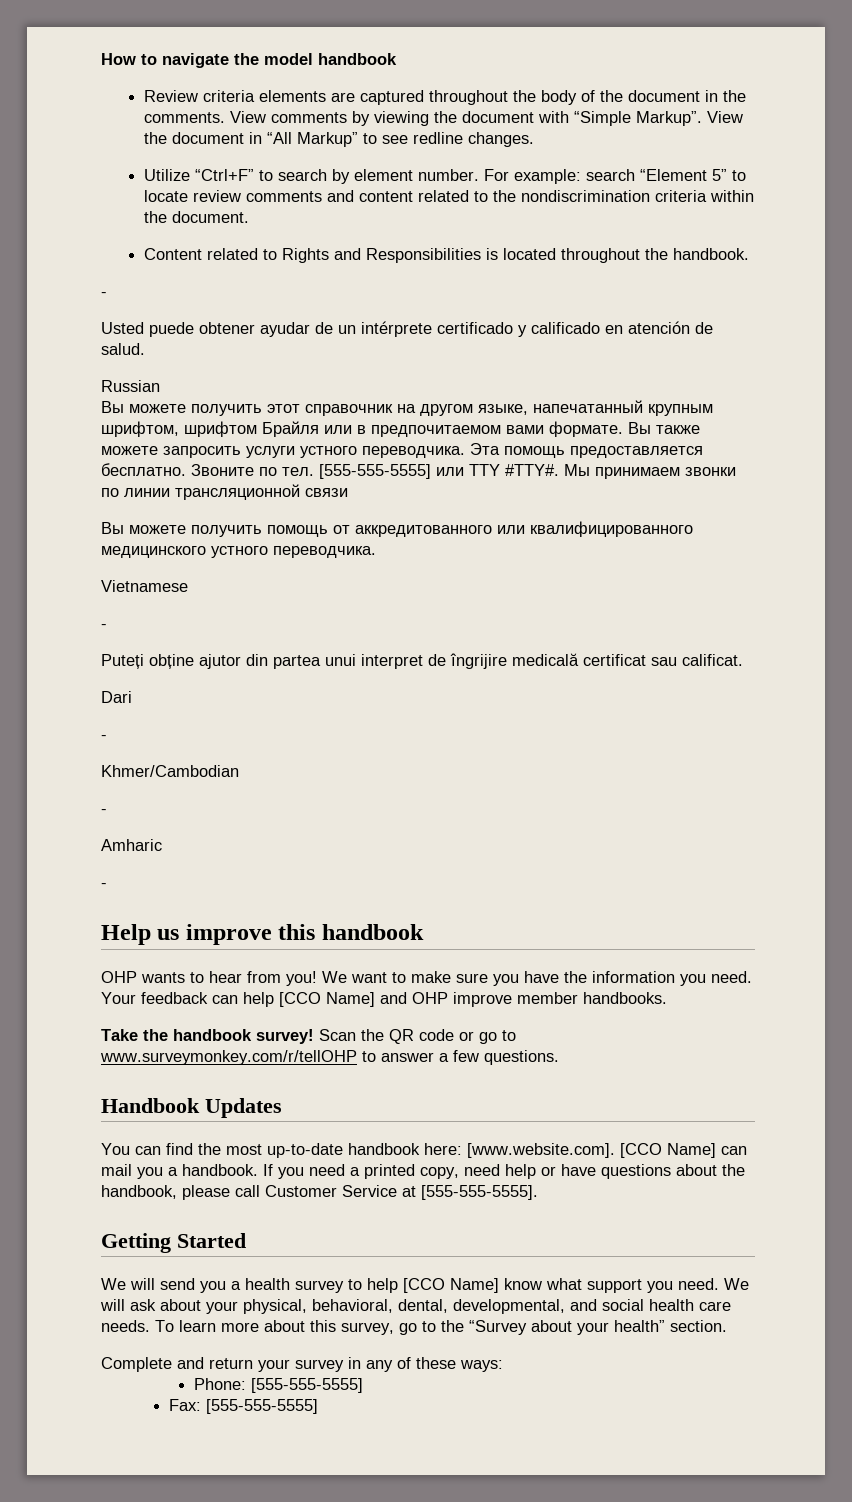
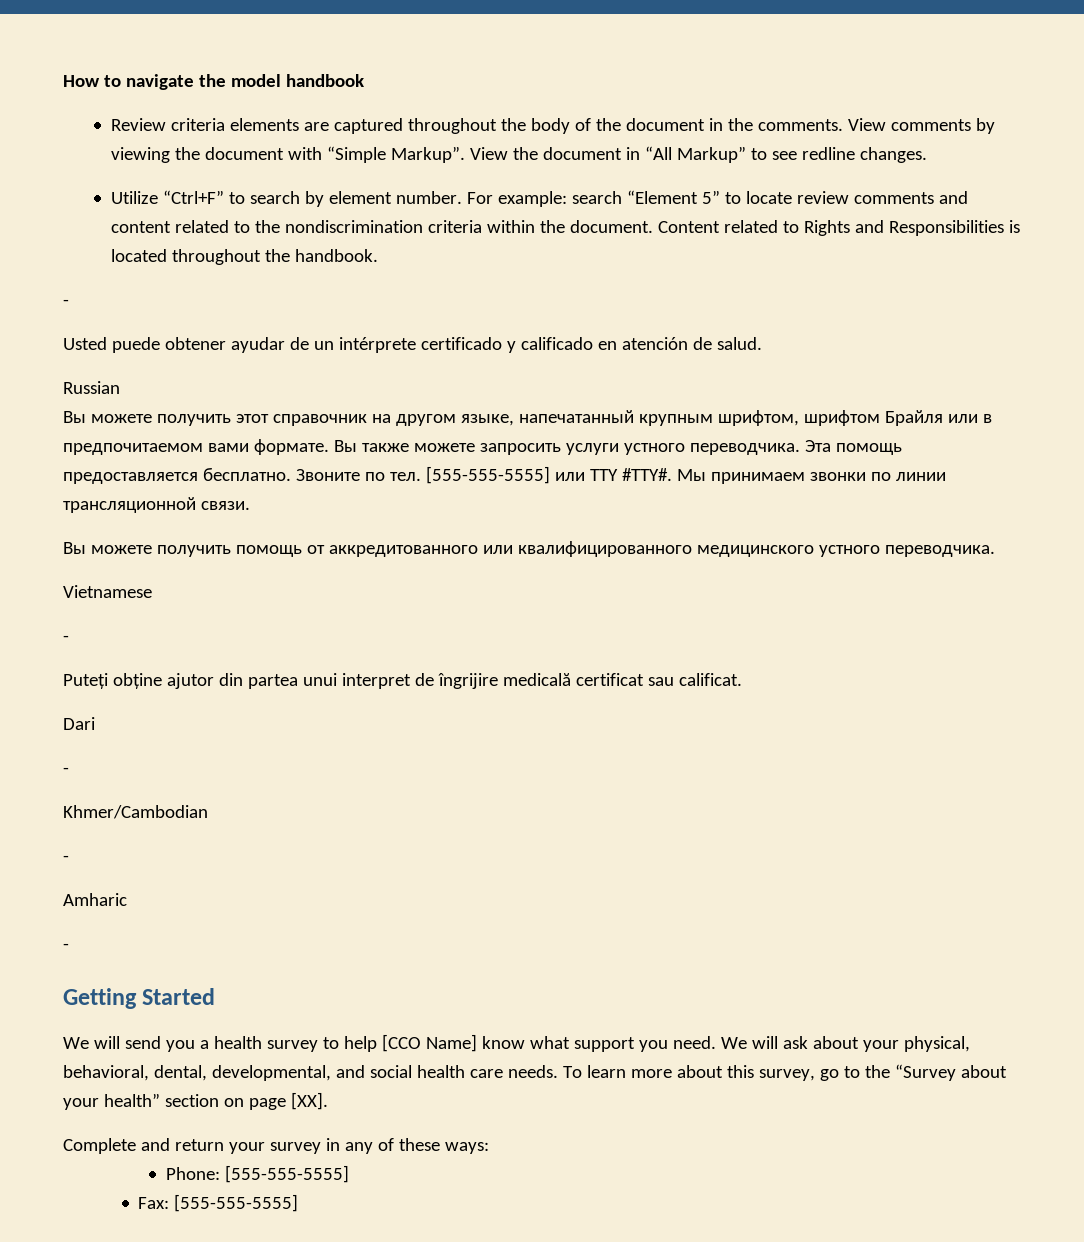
- For example: search “Element 5” to locate review comments and content related to the nondiscrimination criteria within the document.
- Content related to Rights and Responsibilities is located throughout the handbook.
+ For example: search “Element 5” to locate review comments and content related to the nondiscrimination criteria within the document. Content related to Rights and Responsibilities is located throughout the handbook.
- Мы принимаем звонки по линии трансляционной связи
+ Мы принимаем звонки по линии трансляционной связи.
- Help us improve this handbook
- OHP wants to hear from you! We want to make sure you have the information you need. Your feedback can help [CCO Name] and OHP improve member handbooks.
- Take the handbook survey! Scan the QR code or go to www.surveymonkey.com/r/tellOHP to answer a few questions.
- Handbook Updates
- You can find the most up-to-date handbook here: [www.website.com]. [CCO Name] can mail you a handbook. If you need a printed copy, need help or have questions about the handbook, please call Customer Service at [555-555-5555].
- To learn more about this survey, go to the “Survey about your health” section.
+ To learn more about this survey, go to the “Survey about your health” section on page [XX].

